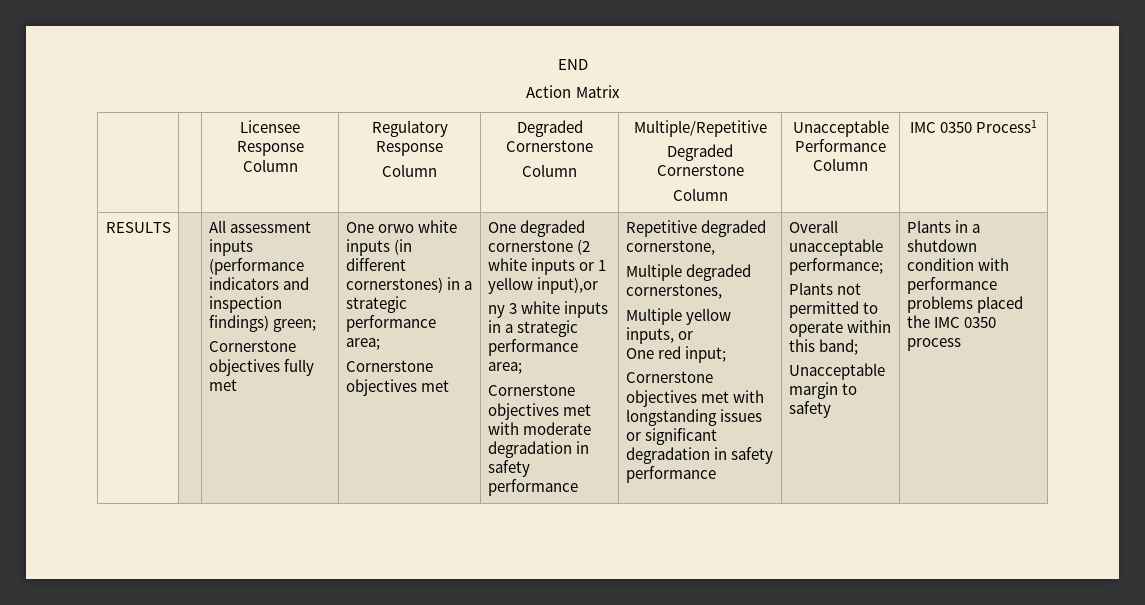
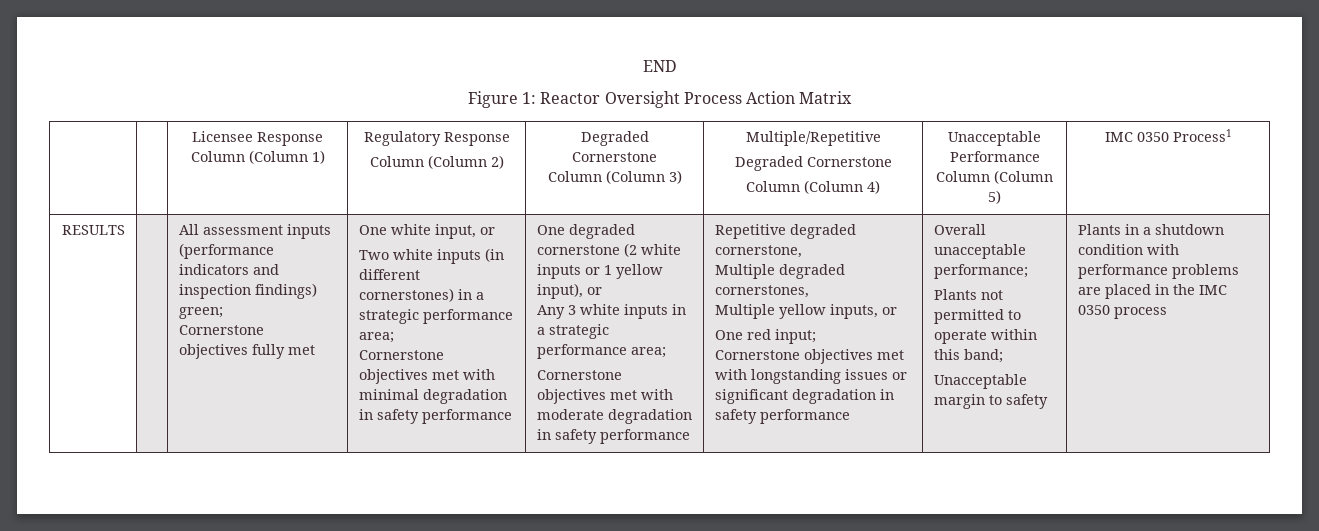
- Action Matrix
+ Figure 1: Reactor Oversight Process Action Matrix
- | | Licensee Response Column | Regulatory Response
- Column | Degraded Cornerstone
- Column | Multiple/Repetitive
+ | | Licensee Response Column (Column 1) | Regulatory Response
+ Column (Column 2) | Degraded Cornerstone
+ Column (Column 3) | Multiple/Repetitive
  Degraded Cornerstone
- Column | Unacceptable Performance Column | IMC 0350 Process1
+ Column (Column 4) | Unacceptable Performance Column (Column 5) | IMC 0350 Process1
- One orwo white inputs (in different cornerstones) in a strategic performance area;
- Cornerstone objectives met
+ One white input, or
+ Two white inputs (in different cornerstones) in a strategic performance area;
+ Cornerstone objectives met with minimal degradation in safety performance
- One degraded cornerstone (2 white inputs or 1 yellow input),or
- ny 3 white inputs in a strategic performance area;
+ One degraded cornerstone (2 white inputs or 1 yellow input), or
+ Any 3 white inputs in a strategic performance area;
- Plants in a shutdown condition with performance problems placed the IMC 0350 process
+ Plants in a shutdown condition with performance problems are placed in the IMC 0350 process

